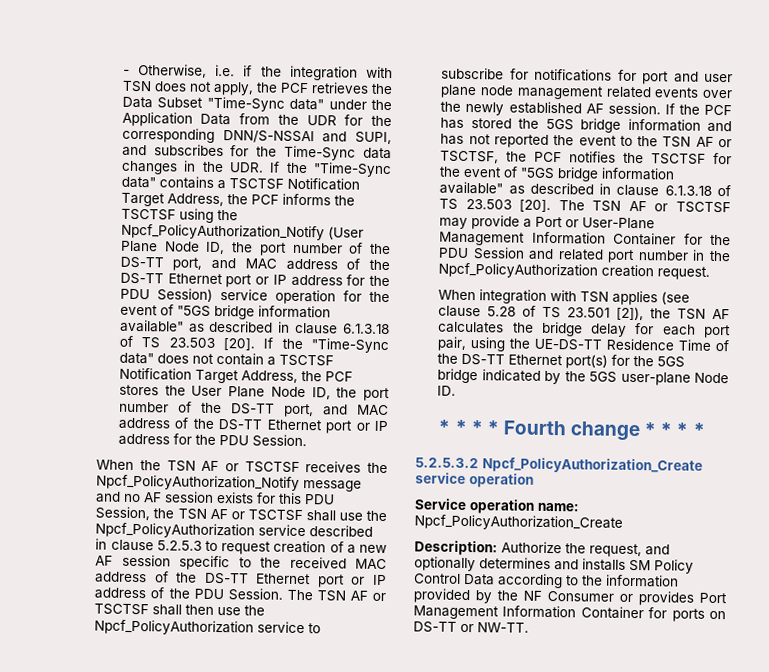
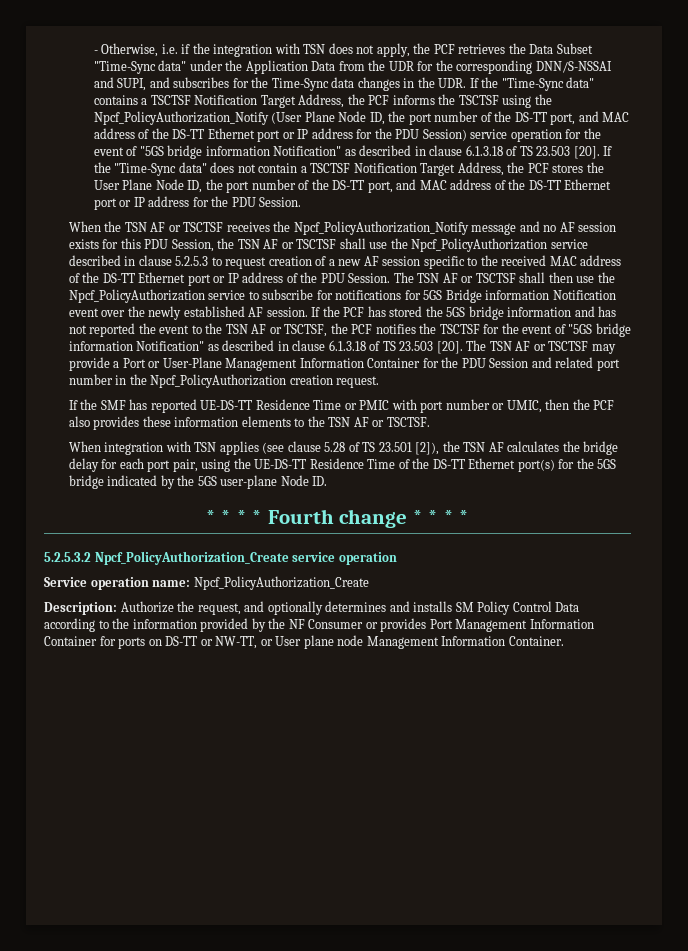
- - Otherwise, i.e. if the integration with TSN does not apply, the PCF retrieves the Data Subset "Time-Sync data" under the Application Data from the UDR for the corresponding DNN/S-NSSAI and SUPI, and subscribes for the Time-Sync data changes in the UDR. If the "Time-Sync data" contains a TSCTSF Notification Target Address, the PCF informs the TSCTSF using the Npcf_PolicyAuthorization_Notify (User Plane Node ID, the port number of the DS-TT port, and MAC address of the DS-TT Ethernet port or IP address for the PDU Session) service operation for the event of "5GS bridge information available" as described in clause 6.1.3.18 of TS 23.503 [20].
+ - Otherwise, i.e. if the integration with TSN does not apply, the PCF retrieves the Data Subset "Time-Sync data" under the Application Data from the UDR for the corresponding DNN/S-NSSAI and SUPI, and subscribes for the Time-Sync data changes in the UDR. If the "Time-Sync data" contains a TSCTSF Notification Target Address, the PCF informs the TSCTSF using the Npcf_PolicyAuthorization_Notify (User Plane Node ID, the port number of the DS-TT port, and MAC address of the DS-TT Ethernet port or IP address for the PDU Session) service operation for the event of "5GS bridge information Notification" as described in clause 6.1.3.18 of TS 23.503 [20].
- The TSN AF or TSCTSF shall then use the Npcf_PolicyAuthorization service to subscribe for notifications for port and user plane node management related events over the newly established AF session.
+ The TSN AF or TSCTSF shall then use the Npcf_PolicyAuthorization service to subscribe for notifications for 5GS Bridge information Notification event over the newly established AF session.
- If the PCF has stored the 5GS bridge information and has not reported the event to the TSN AF or TSCTSF, the PCF notifies the TSCTSF for the event of "5GS bridge information available" as described in clause 6.1.3.18 of TS 23.503 [20].
+ If the PCF has stored the 5GS bridge information and has not reported the event to the TSN AF or TSCTSF, the PCF notifies the TSCTSF for the event of "5GS bridge information Notification" as described in clause 6.1.3.18 of TS 23.503 [20].
+ If the SMF has reported UE-DS-TT Residence Time or PMIC with port number or UMIC, then the PCF also provides these information elements to the TSN AF or TSCTSF.
- Description: Authorize the request, and optionally determines and installs SM Policy Control Data according to the information provided by the NF Consumer or provides Port Management Information Container for ports on DS-TT or NW-TT.
+ Description: Authorize the request, and optionally determines and installs SM Policy Control Data according to the information provided by the NF Consumer or provides Port Management Information Container for ports on DS-TT or NW-TT, or User plane node Management Information Container.

